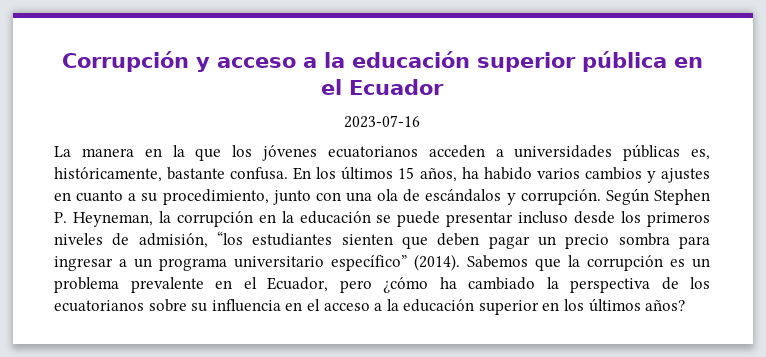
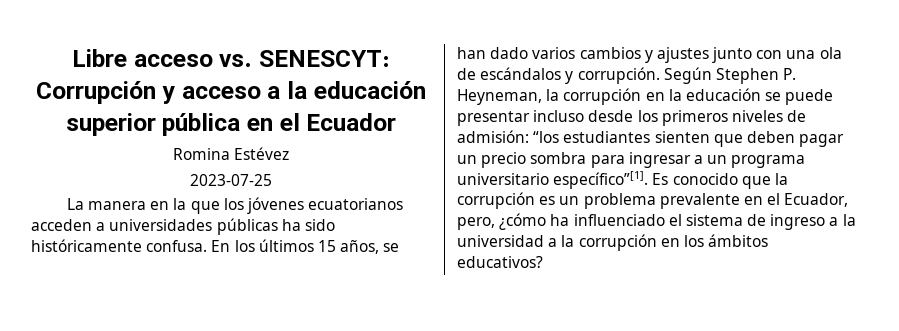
- Corrupción y acceso a la educación superior pública en el Ecuador
+ Libre acceso vs. SENESCYT: Corrupción y acceso a la educación superior pública en el Ecuador
- 2023-07-16
+ Romina Estévez
+ 2023-07-25
- La manera en la que los jóvenes ecuatorianos acceden a universidades públicas es, históricamente, bastante confusa.
+ La manera en la que los jóvenes ecuatorianos acceden a universidades públicas ha sido históricamente confusa.
- En los últimos 15 años, ha habido varios cambios y ajustes en cuanto a su procedimiento, junto con una ola de escándalos y corrupción.
+ En los últimos 15 años, se han dado varios cambios y ajustes junto con una ola de escándalos y corrupción.
- Según Stephen P. Heyneman, la corrupción en la educación se puede presentar incluso desde los primeros niveles de admisión, “los estudiantes sienten que deben pagar un precio sombra para ingresar a un programa universitario específico” (2014). Sabemos que la corrupción es un problema prevalente en el Ecuador, pero ¿cómo ha cambiado la perspectiva de los ecuatorianos sobre su influencia en el acceso a la educación superior en los últimos años?
+ Según Stephen P. Heyneman, la corrupción en la educación se puede presentar incluso desde los primeros niveles de admisión: “los estudiantes sienten que deben pagar un precio sombra para ingresar a un programa universitario específico”[1]. Es conocido que la corrupción es un problema prevalente en el Ecuador, pero, ¿cómo ha influenciado el sistema de ingreso a la universidad a la corrupción en los ámbitos educativos?

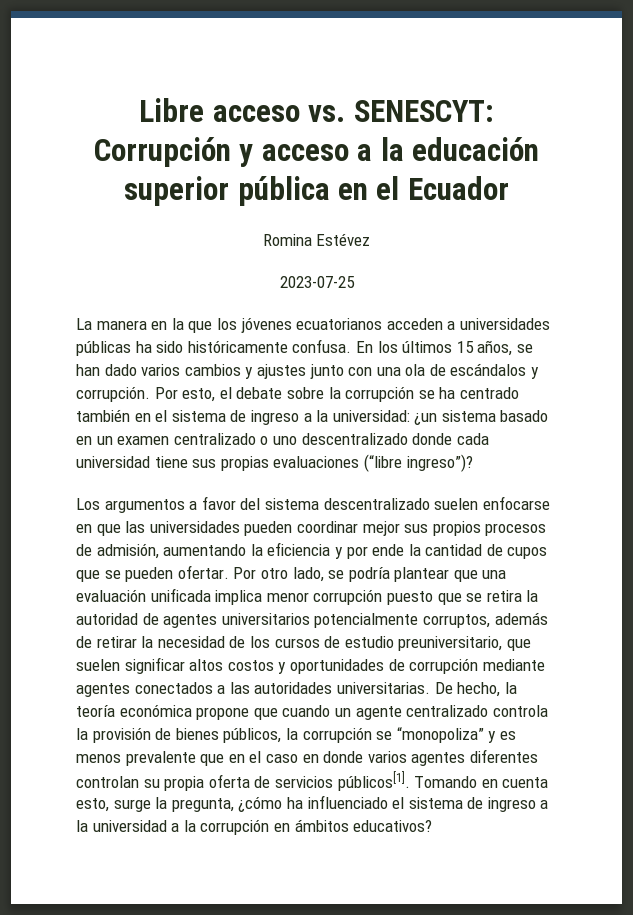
- Según Stephen P. Heyneman, la corrupción en la educación se puede presentar incluso desde los primeros niveles de admisión: “los estudiantes sienten que deben pagar un precio sombra para ingresar a un programa universitario específico”[1]. Es conocido que la corrupción es un problema prevalente en el Ecuador, pero, ¿cómo ha influenciado el sistema de ingreso a la universidad a la corrupción en los ámbitos educativos?
+ Por esto, el debate sobre la corrupción se ha centrado también en el sistema de ingreso a la universidad: ¿un sistema basado en un examen centralizado o uno descentralizado donde cada universidad tiene sus propias evaluaciones (“libre ingreso”)?
+ Los argumentos a favor del sistema descentralizado suelen enfocarse en que las universidades pueden coordinar mejor sus propios procesos de admisión, aumentando la eficiencia y por ende la cantidad de cupos que se pueden ofertar. Por otro lado, se podría plantear que una evaluación unificada implica menor corrupción puesto que se retira la autoridad de agentes universitarios potencialmente corruptos, además de retirar la necesidad de los cursos de estudio preuniversitario, que suelen significar altos costos y oportunidades de corrupción mediante agentes conectados a las autoridades universitarias. De hecho, la teoría económica propone que cuando un agente centralizado controla la provisión de bienes públicos, la corrupción se “monopoliza” y es menos prevalente que en el caso en donde varios agentes diferentes controlan su propia oferta de servicios públicos[1]. Tomando en cuenta esto, surge la pregunta, ¿cómo ha influenciado el sistema de ingreso a la universidad a la corrupción en ámbitos educativos?

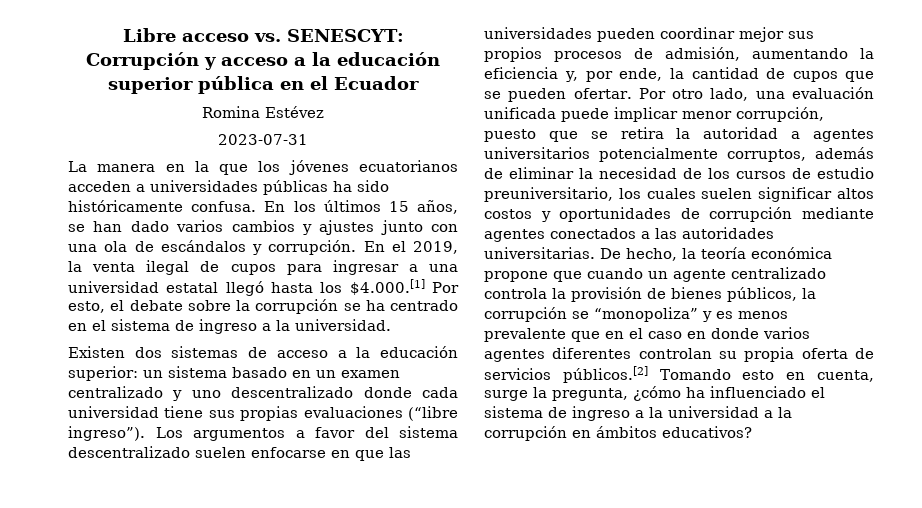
- 2023-07-25
+ 2023-07-31
- Por esto, el debate sobre la corrupción se ha centrado también en el sistema de ingreso a la universidad: ¿un sistema basado en un examen centralizado o uno descentralizado donde cada universidad tiene sus propias evaluaciones (“libre ingreso”)?
- Los argumentos a favor del sistema descentralizado suelen enfocarse en que las universidades pueden coordinar mejor sus propios procesos de admisión, aumentando la eficiencia y por ende la cantidad de cupos que se pueden ofertar.
+ En el 2019, la venta ilegal de cupos para ingresar a una universidad estatal llegó hasta los $4.000.[1] Por esto, el debate sobre la corrupción se ha centrado en el sistema de ingreso a la universidad.
+ Existen dos sistemas de acceso a la educación superior: un sistema basado en un examen centralizado y uno descentralizado donde cada universidad tiene sus propias evaluaciones (“libre ingreso”). Los argumentos a favor del sistema descentralizado suelen enfocarse en que las universidades pueden coordinar mejor sus propios procesos de admisión, aumentando la eficiencia y, por ende, la cantidad de cupos que se pueden ofertar.
- Por otro lado, se podría plantear que una evaluación unificada implica menor corrupción puesto que se retira la autoridad de agentes universitarios potencialmente corruptos, además de retirar la necesidad de los cursos de estudio preuniversitario, que suelen significar altos costos y oportunidades de corrupción mediante agentes conectados a las autoridades universitarias.
+ Por otro lado, una evaluación unificada puede implicar menor corrupción, puesto que se retira la autoridad a agentes universitarios potencialmente corruptos, además de eliminar la necesidad de los cursos de estudio preuniversitario, los cuales suelen significar altos costos y oportunidades de corrupción mediante agentes conectados a las autoridades universitarias.
- De hecho, la teoría económica propone que cuando un agente centralizado controla la provisión de bienes públicos, la corrupción se “monopoliza” y es menos prevalente que en el caso en donde varios agentes diferentes controlan su propia oferta de servicios públicos[1]. Tomando en cuenta esto, surge la pregunta, ¿cómo ha influenciado el sistema de ingreso a la universidad a la corrupción en ámbitos educativos?
+ De hecho, la teoría económica propone que cuando un agente centralizado controla la provisión de bienes públicos, la corrupción se “monopoliza” y es menos prevalente que en el caso en donde varios agentes diferentes controlan su propia oferta de servicios públicos.[2] Tomando esto en cuenta, surge la pregunta, ¿cómo ha influenciado el sistema de ingreso a la universidad a la corrupción en ámbitos educativos?

